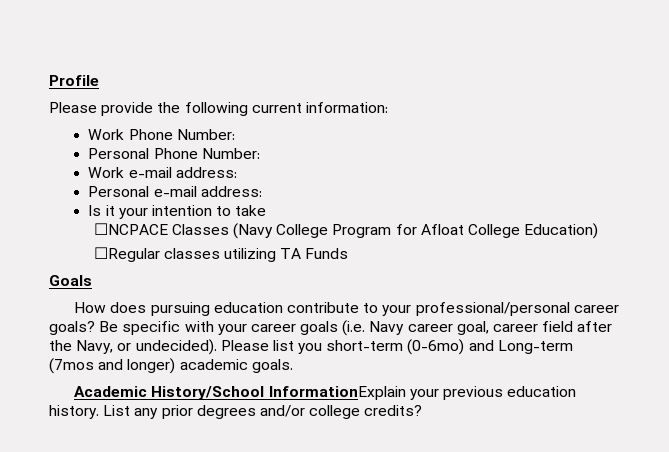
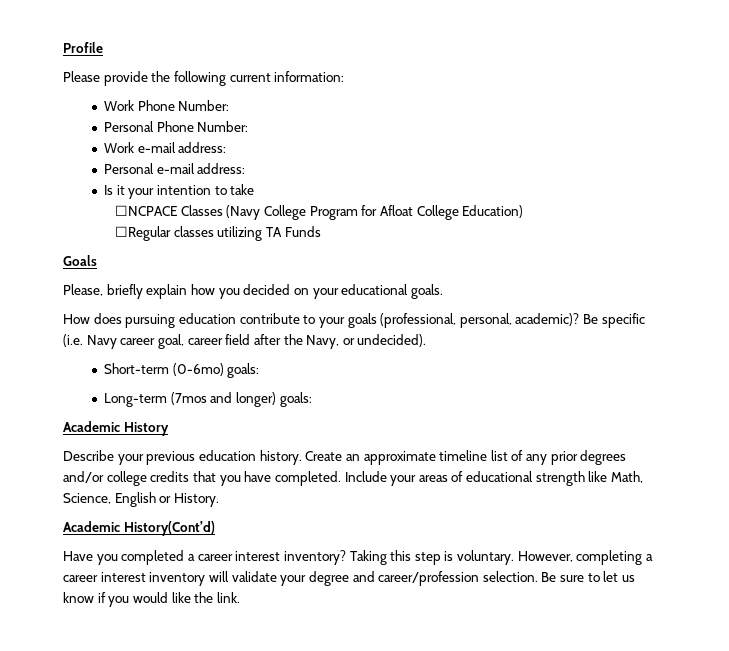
+ Please, briefly explain how you decided on your educational goals.
- How does pursuing education contribute to your professional/personal career goals? Be specific with your career goals (i.e. Navy career goal, career field after the Navy, or undecided). Please list you short-term (0-6mo) and Long-term (7mos and longer) academic goals.
- Academic History/School InformationExplain your previous education history.
+ How does pursuing education contribute to your goals (professional, personal, academic)? Be specific (i.e. Navy career goal, career field after the Navy, or undecided).
+ Short-term (0-6mo) goals:
+ Long-term (7mos and longer) goals:
+ Academic History
+ Describe your previous education history.
- List any prior degrees and/or college credits?
+ Create an approximate timeline list of any prior degrees and/or college credits that you have completed. Include your areas of educational strength like Math, Science, English or History.
+ Academic History(Cont’d)
+ Have you completed a career interest inventory? Taking this step is voluntary. However, completing a career interest inventory will validate your degree and career/profession selection. Be sure to let us know if you would like the link.

